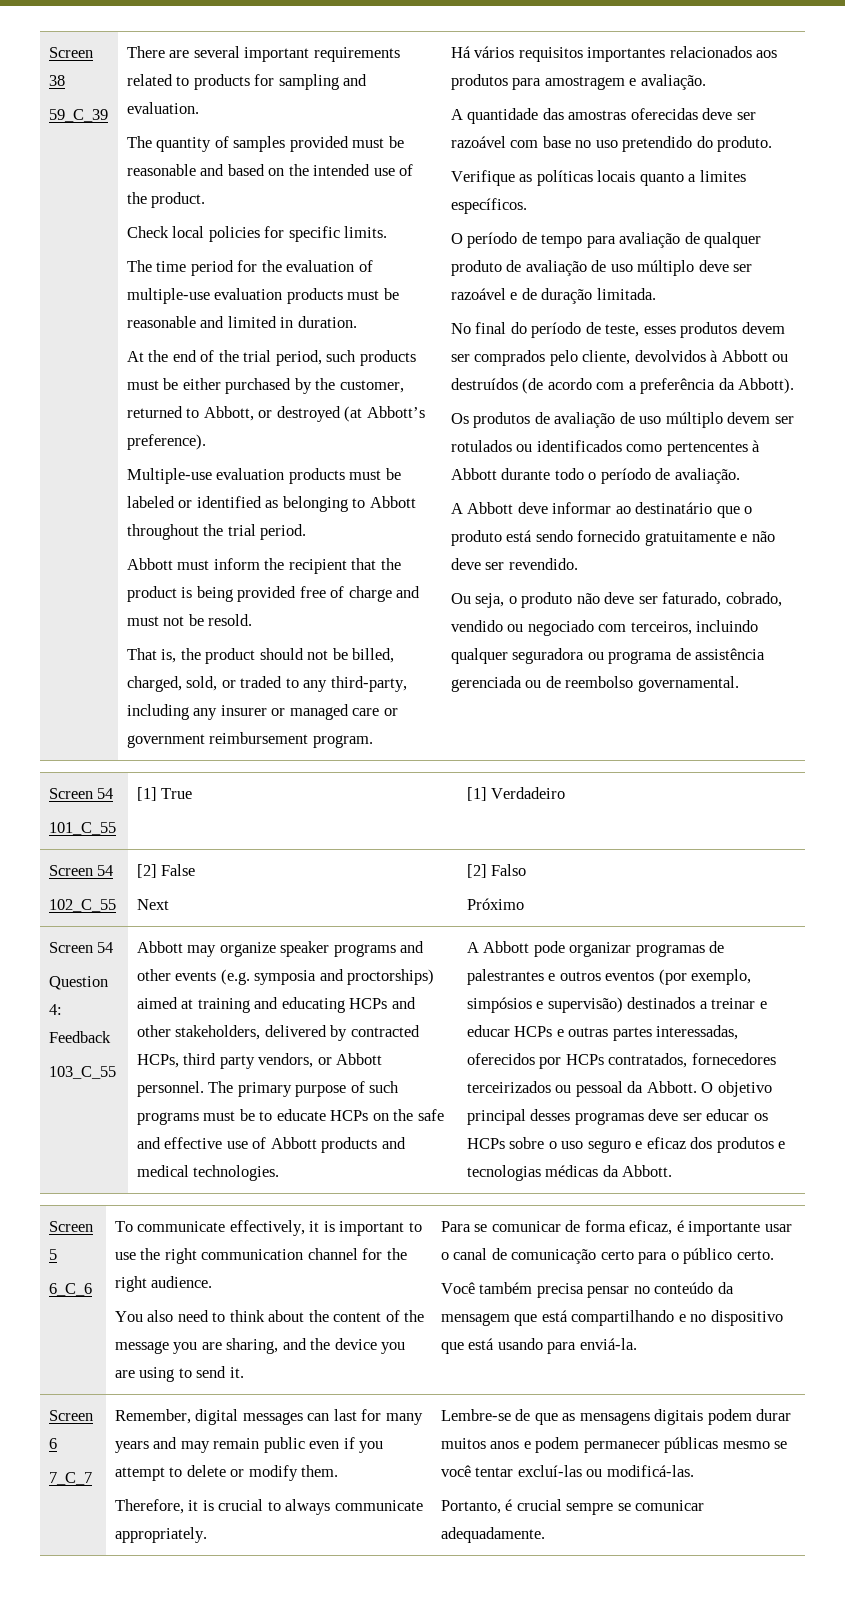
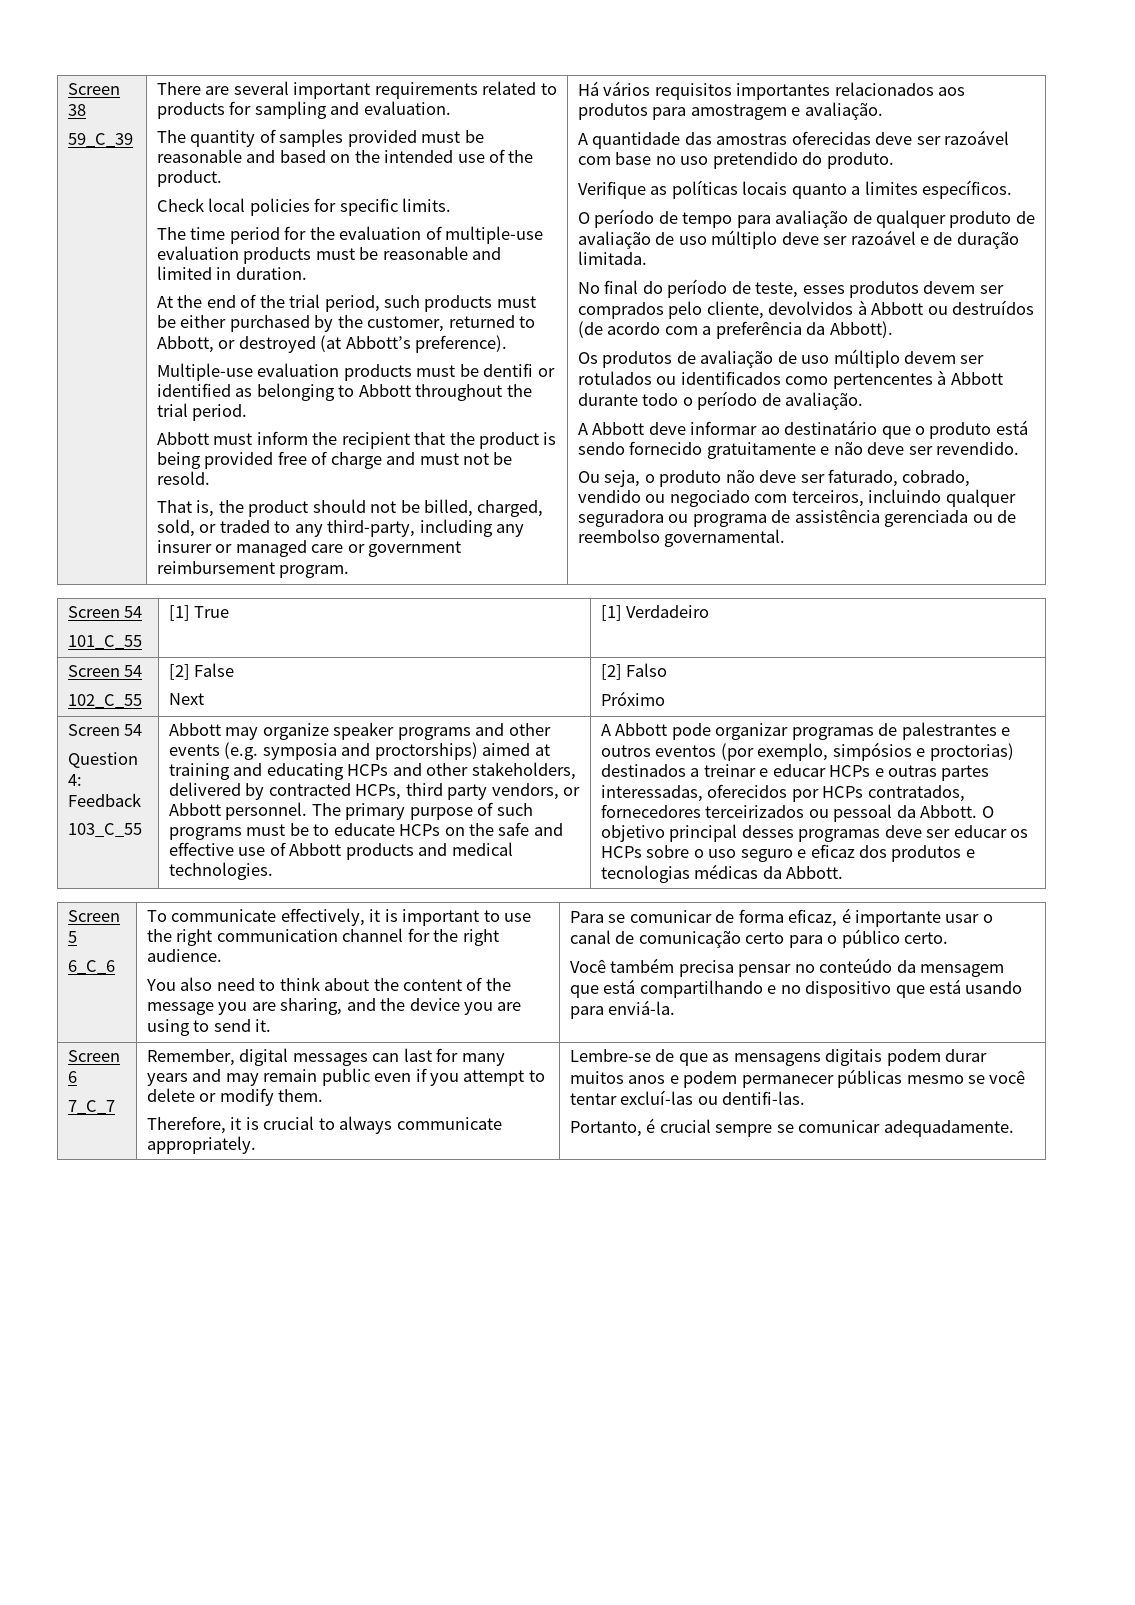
- Multiple-use evaluation products must be labeled or identified as belonging to Abbott throughout the trial period.
+ Multiple-use evaluation products must be dentifi or identified as belonging to Abbott throughout the trial period.
- A Abbott pode organizar programas de palestrantes e outros eventos (por exemplo, simpósios e supervisão) destinados a treinar e educar HCPs e outras partes interessadas, oferecidos por HCPs contratados, fornecedores terceirizados ou pessoal da Abbott.
+ A Abbott pode organizar programas de palestrantes e outros eventos (por exemplo, simpósios e proctorias) destinados a treinar e educar HCPs e outras partes interessadas, oferecidos por HCPs contratados, fornecedores terceirizados ou pessoal da Abbott.
- Lembre-se de que as mensagens digitais podem durar muitos anos e podem permanecer públicas mesmo se você tentar excluí-las ou modificá-las.
+ Lembre-se de que as mensagens digitais podem durar muitos anos e podem permanecer públicas mesmo se você tentar excluí-las ou dentifi-las.

